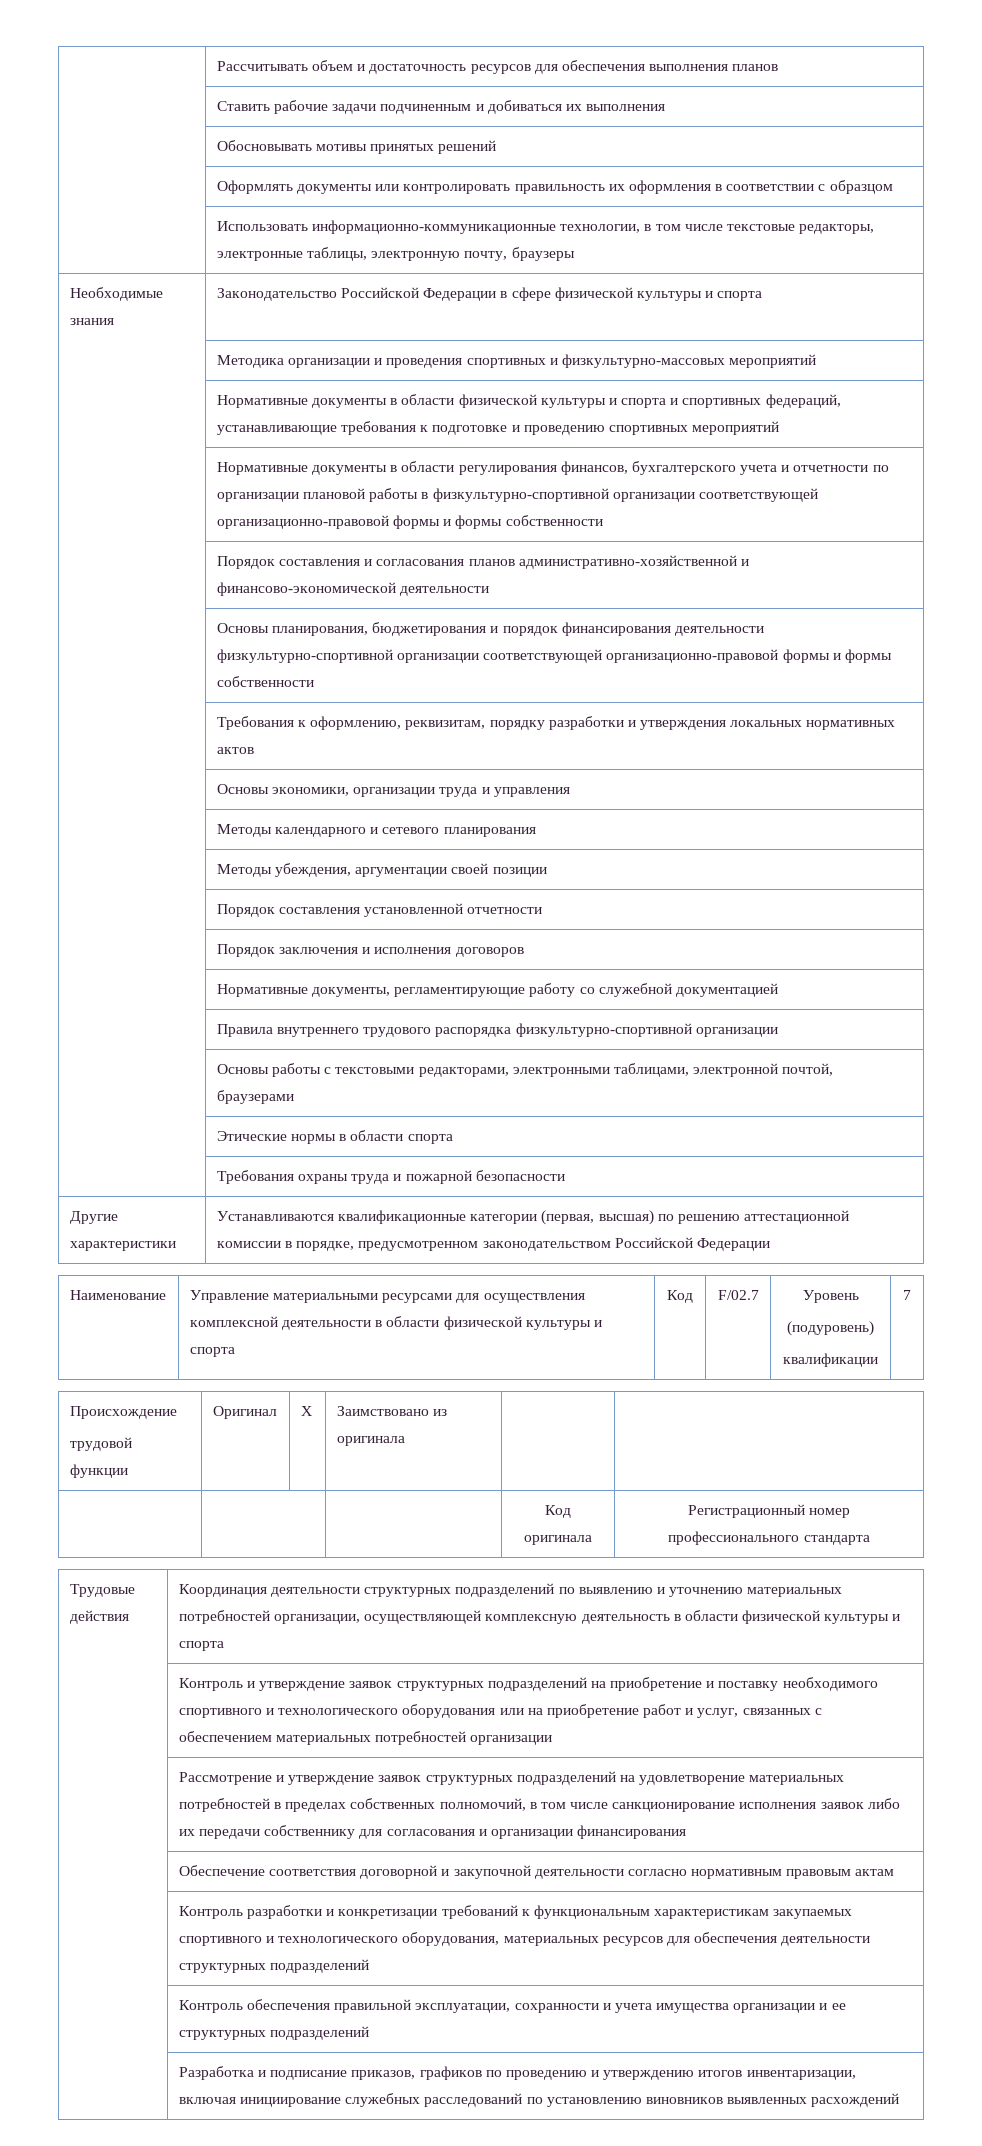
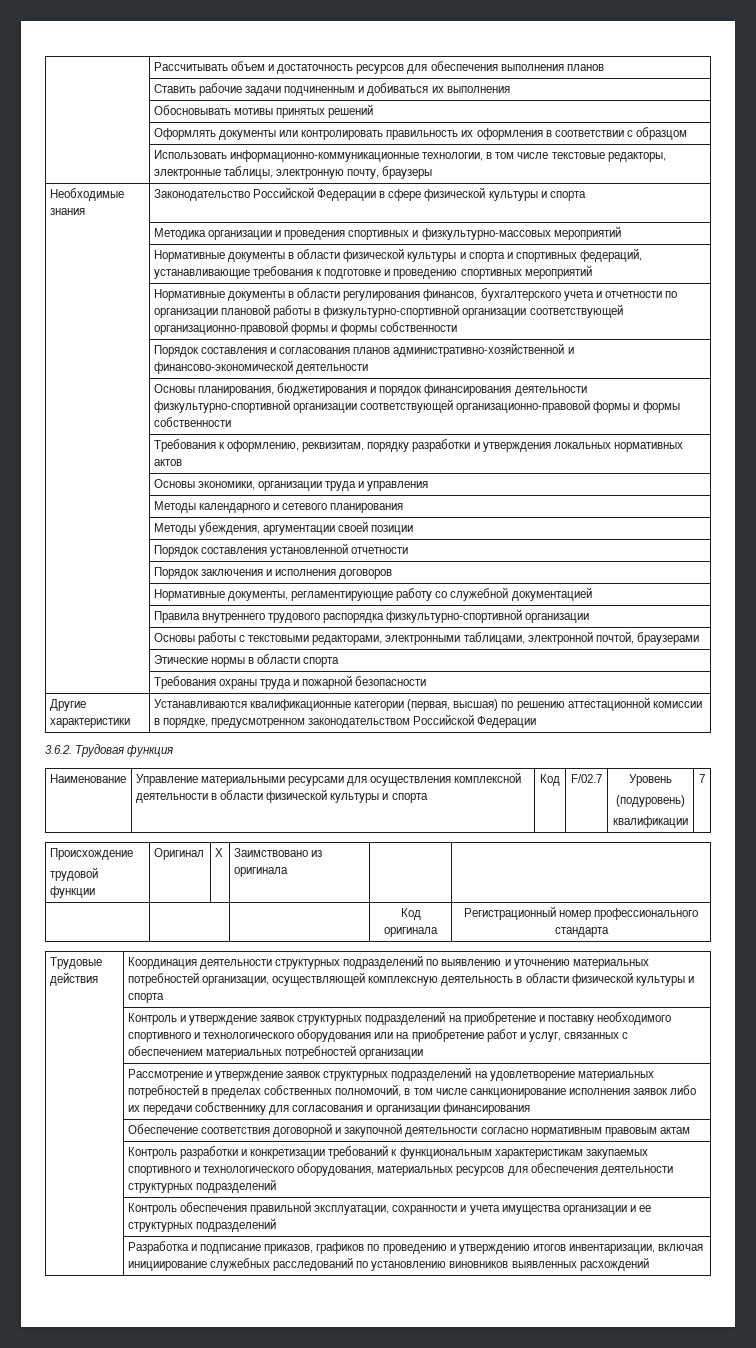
+ 3.6.2. Трудовая функция

